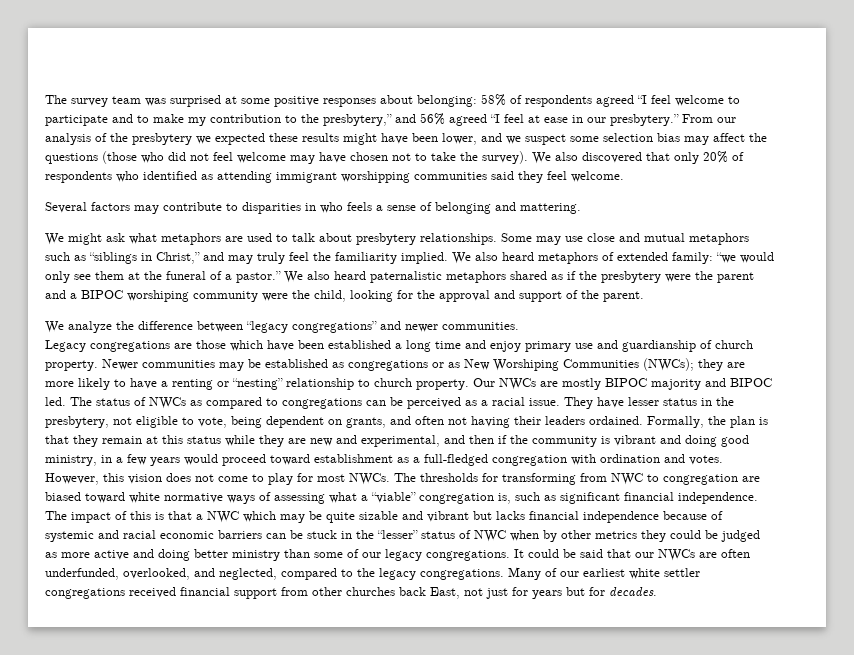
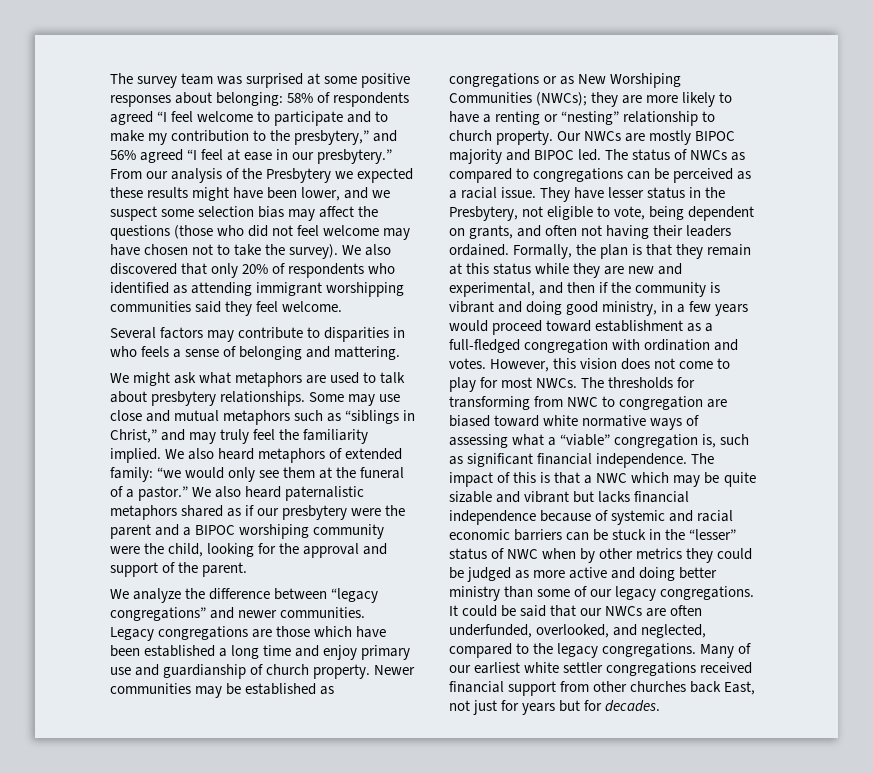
- From our analysis of the presbytery we expected these results might have been lower, and we suspect some selection bias may affect the questions (those who did not feel welcome may have chosen not to take the survey).
+ From our analysis of the Presbytery we expected these results might have been lower, and we suspect some selection bias may affect the questions (those who did not feel welcome may have chosen not to take the survey).
- We also heard paternalistic metaphors shared as if the presbytery were the parent and a BIPOC worshiping community were the child, looking for the approval and support of the parent.
+ We also heard paternalistic metaphors shared as if our presbytery were the parent and a BIPOC worshiping community were the child, looking for the approval and support of the parent.
- They have lesser status in the presbytery, not eligible to vote, being dependent on grants, and often not having their leaders ordained.
+ They have lesser status in the Presbytery, not eligible to vote, being dependent on grants, and often not having their leaders ordained.

